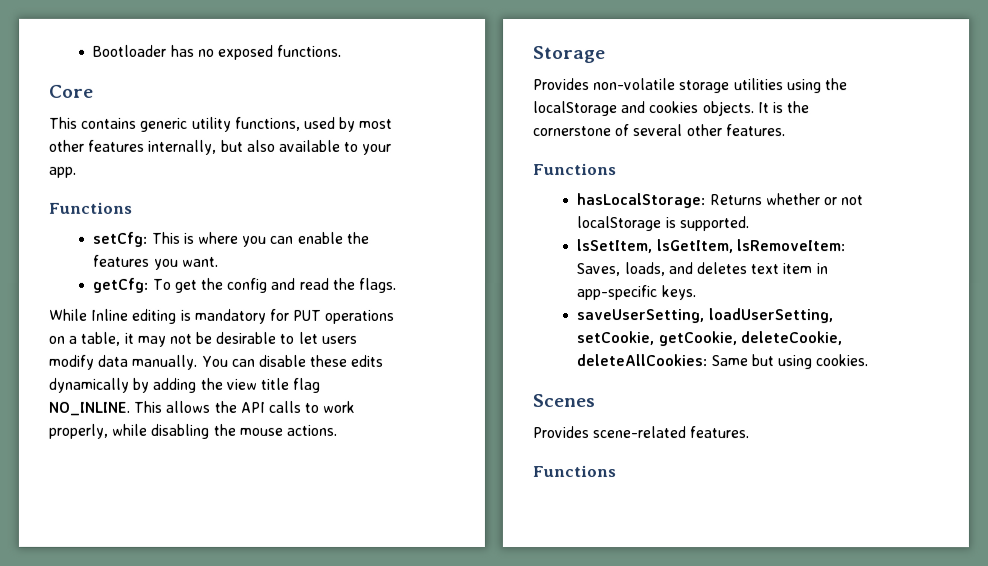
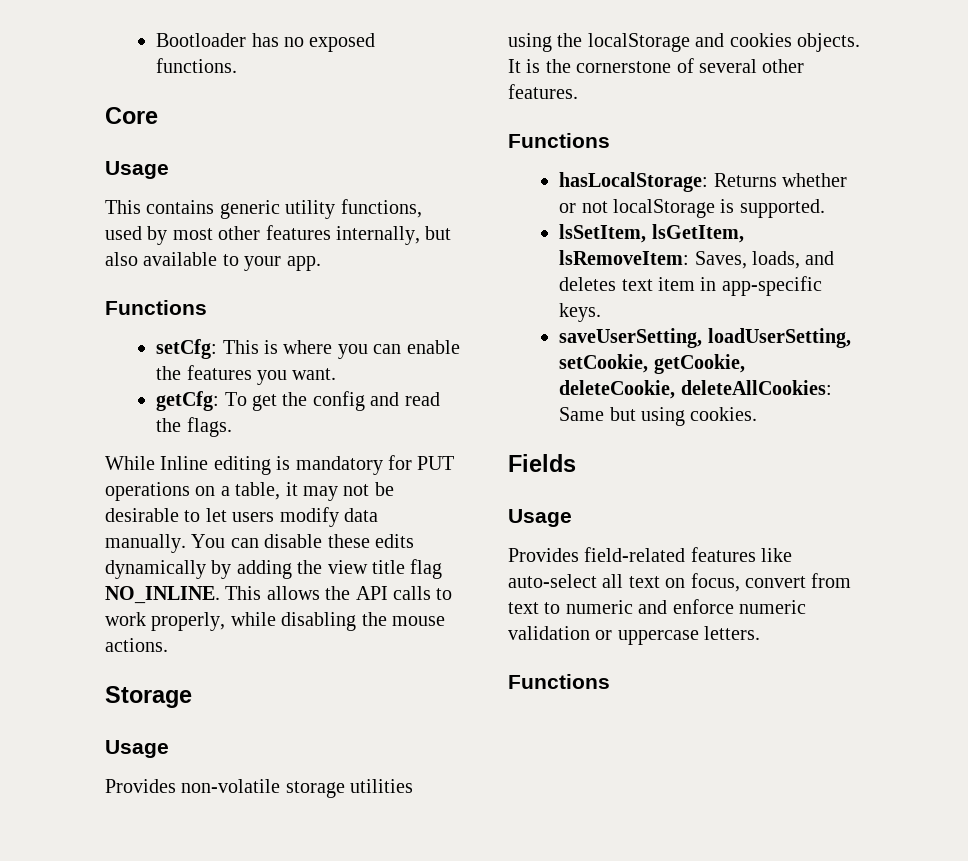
  Core
+ Usage
  Storage
+ Usage
- Scenes
- Provides scene-related features.
+ Fields
+ Usage
+ Provides field-related features like auto-select all text on focus, convert from text to numeric and enforce numeric validation or uppercase letters.

